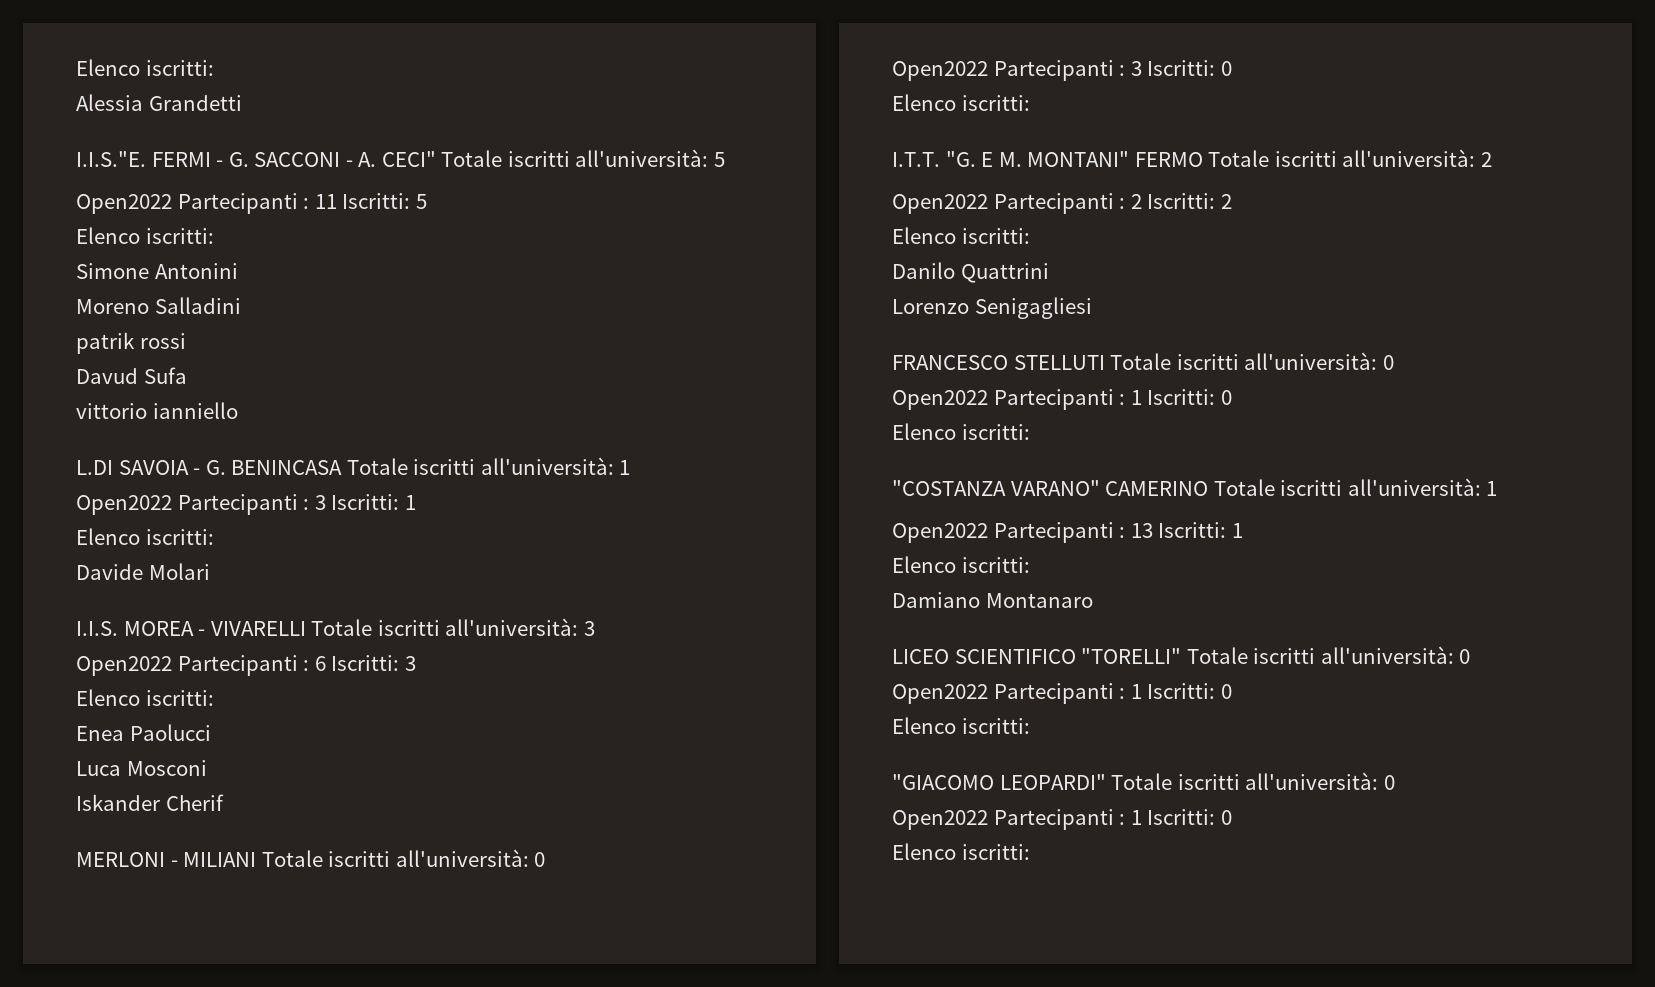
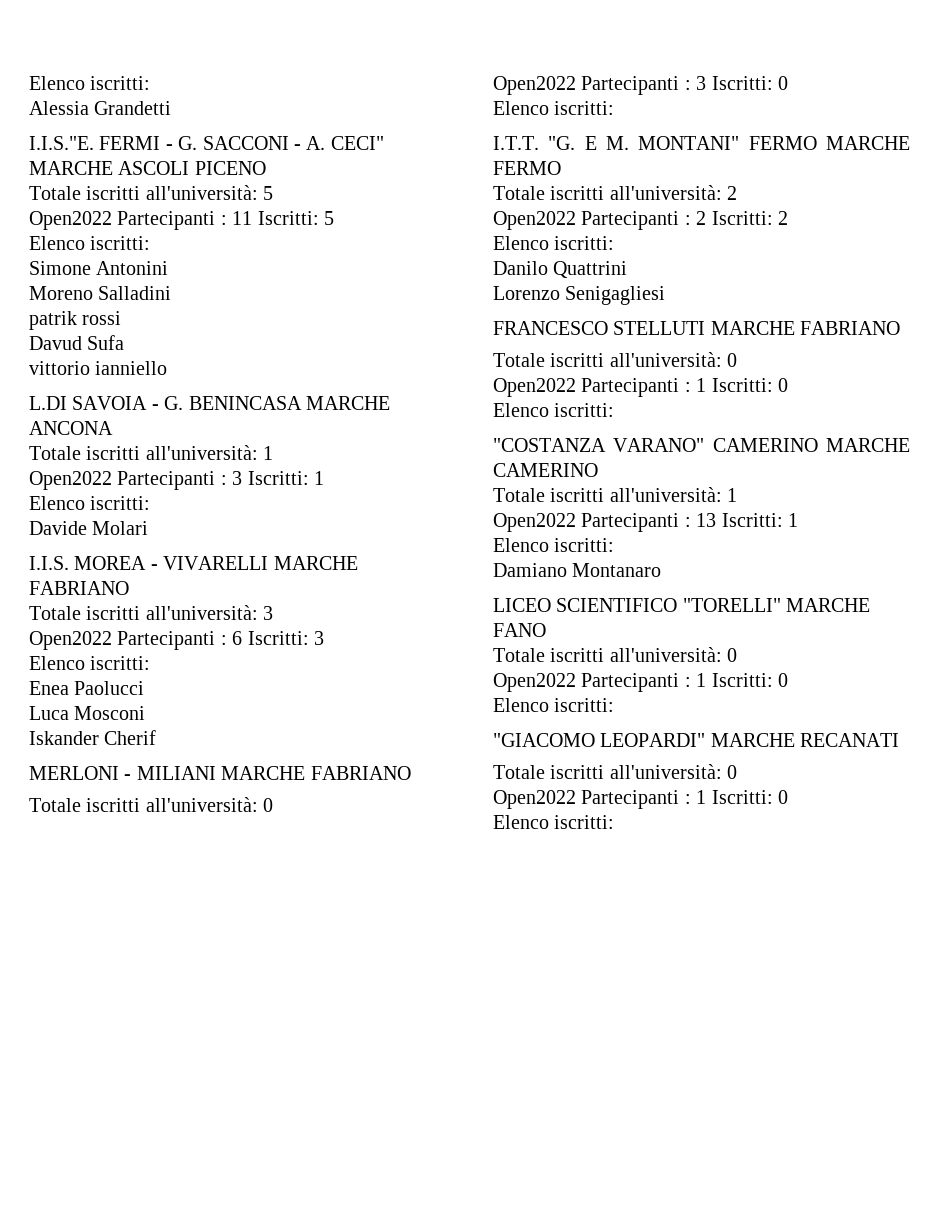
- I.I.S."E. FERMI - G. SACCONI - A. CECI" Totale iscritti all'università: 5
+ I.I.S."E. FERMI - G. SACCONI - A. CECI" MARCHE ASCOLI PICENO
+ Totale iscritti all'università: 5
- L.DI SAVOIA - G. BENINCASA Totale iscritti all'università: 1
+ L.DI SAVOIA - G. BENINCASA MARCHE ANCONA
+ Totale iscritti all'università: 1
- I.I.S. MOREA - VIVARELLI Totale iscritti all'università: 3
+ I.I.S. MOREA - VIVARELLI MARCHE FABRIANO
+ Totale iscritti all'università: 3
- MERLONI - MILIANI Totale iscritti all'università: 0
+ MERLONI - MILIANI MARCHE FABRIANO
+ Totale iscritti all'università: 0
- I.T.T. "G. E M. MONTANI" FERMO Totale iscritti all'università: 2
+ I.T.T. "G. E M. MONTANI" FERMO MARCHE FERMO
+ Totale iscritti all'università: 2
- FRANCESCO STELLUTI Totale iscritti all'università: 0
+ FRANCESCO STELLUTI MARCHE FABRIANO
+ Totale iscritti all'università: 0
- "COSTANZA VARANO" CAMERINO Totale iscritti all'università: 1
+ "COSTANZA VARANO" CAMERINO MARCHE CAMERINO
+ Totale iscritti all'università: 1
- LICEO SCIENTIFICO "TORELLI" Totale iscritti all'università: 0
+ LICEO SCIENTIFICO "TORELLI" MARCHE FANO
+ Totale iscritti all'università: 0
- "GIACOMO LEOPARDI" Totale iscritti all'università: 0
+ "GIACOMO LEOPARDI" MARCHE RECANATI
+ Totale iscritti all'università: 0

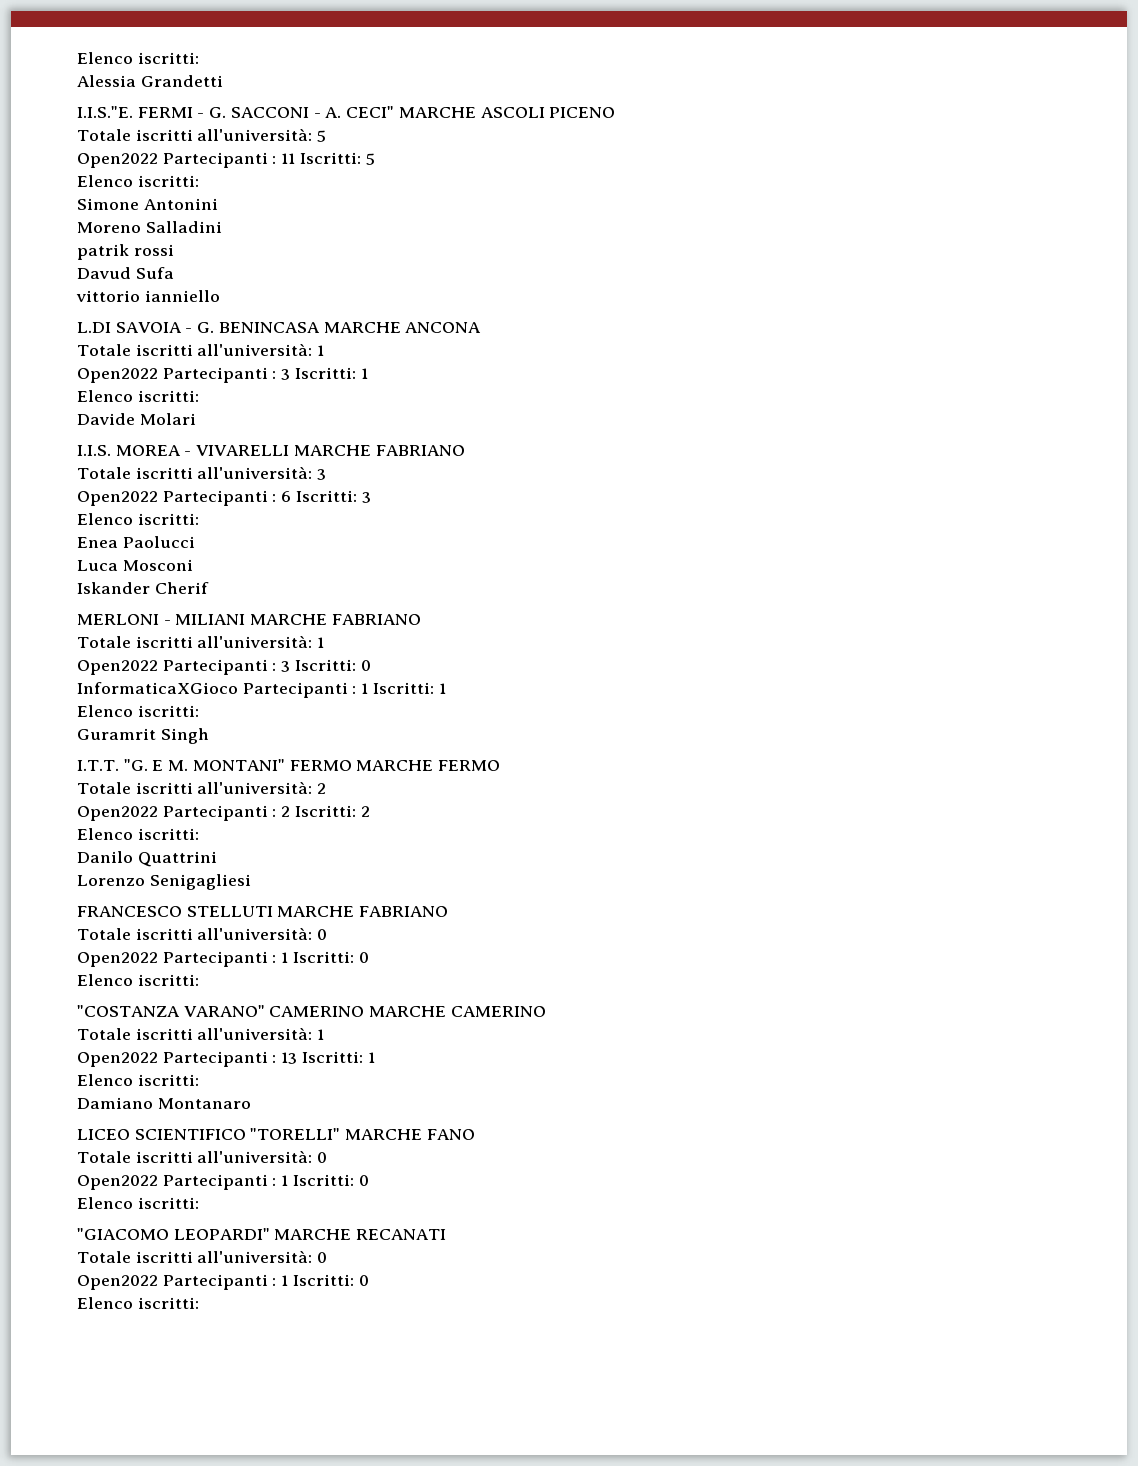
  MERLONI - MILIANI MARCHE FABRIANO
- Totale iscritti all'università: 0
+ Totale iscritti all'università: 1
  Open2022 Partecipanti : 3 Iscritti: 0
+ InformaticaXGioco Partecipanti : 1 Iscritti: 1
  Elenco iscritti:
+ Guramrit Singh

